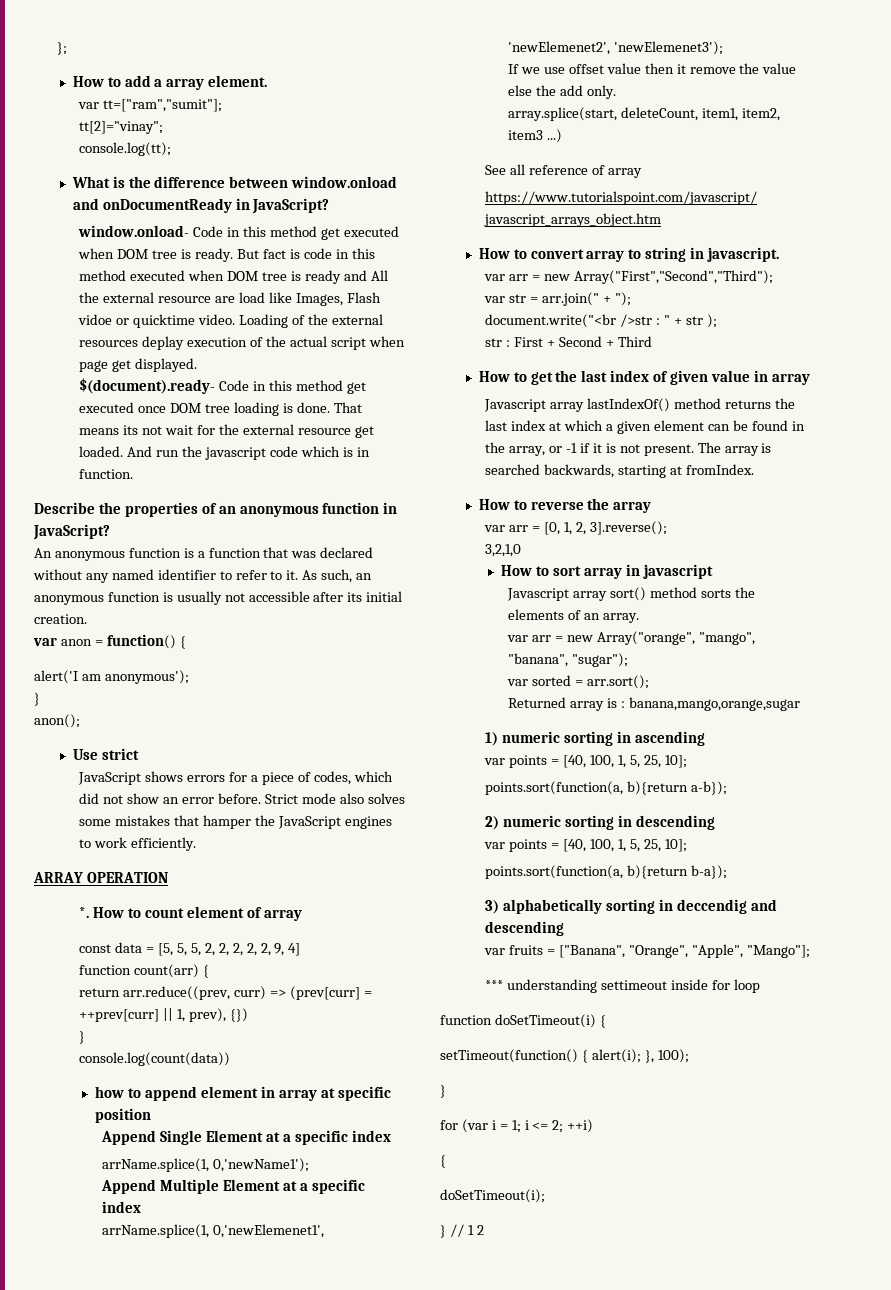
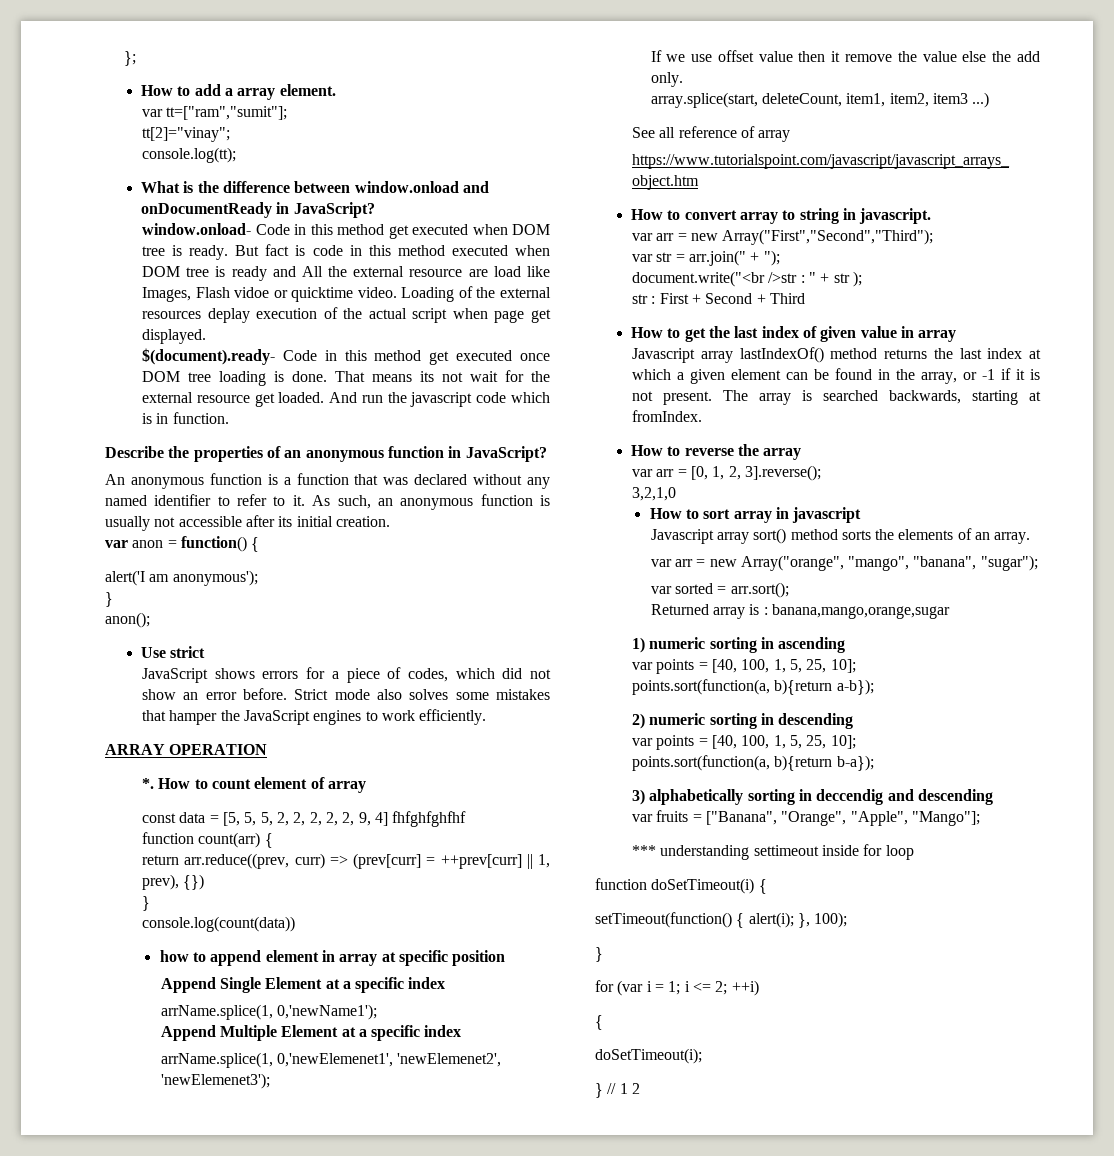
- const data = [5, 5, 5, 2, 2, 2, 2, 2, 9, 4]
+ const data = [5, 5, 5, 2, 2, 2, 2, 2, 9, 4] fhfghfghfhf

